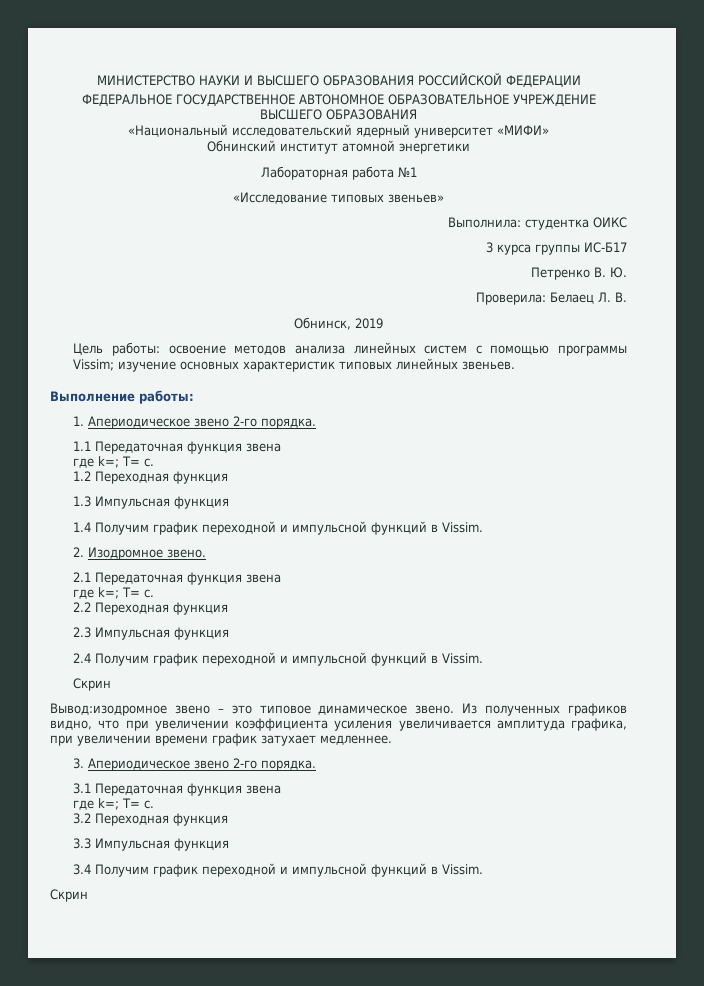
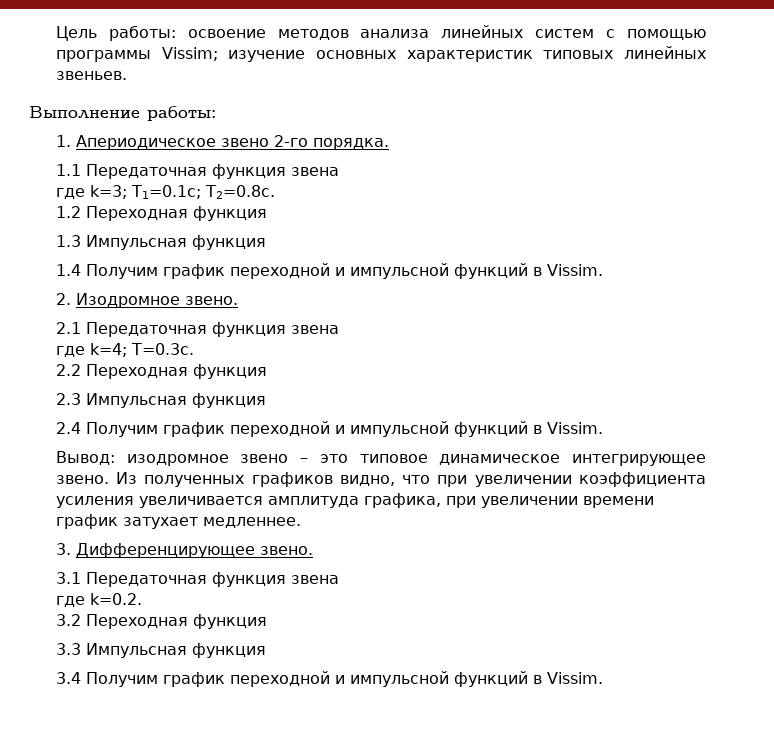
- МИНИСТЕРСТВО НАУКИ И ВЫСШЕГО ОБРАЗОВАНИЯ РОССИЙСКОЙ ФЕДЕРАЦИИ
- ФЕДЕРАЛЬНОЕ ГОСУДАРСТВЕННОЕ АВТОНОМНОЕ ОБРАЗОВАТЕЛЬНОЕ УЧРЕЖДЕНИЕ ВЫСШЕГО ОБРАЗОВАНИЯ
- «Национальный исследовательский ядерный университет «МИФИ»
- Обнинский институт атомной энергетики
- Лабораторная работа №1
- «Исследование типовых звеньев»
- Выполнила: студентка ОИКС
- 3 курса группы ИС-Б17
- Петренко В. Ю.
- Проверила: Белаец Л. В.
- Обнинск, 2019
  1.1 Передаточная функция звена
- где k=; T= c.
+ где k=3; T1=0.1c; T2=0.8c.
  2.1 Передаточная функция звена
- где k=; T= c.
+ где k=4; T=0.3c.
  2.4 Получим график переходной и импульсной функций в Vissim.
- Скрин
- Вывод:изодромное звено – это типовое динамическое звено.
+ Вывод: изодромное звено – это типовое динамическое интегрирующее звено.
- 3. Апериодическое звено 2-го порядка.
+ 3. Дифференцирующее звено.
  3.1 Передаточная функция звена
- где k=; T= c.
+ где k=0.2.
  3.4 Получим график переходной и импульсной функций в Vissim.
- Скрин

